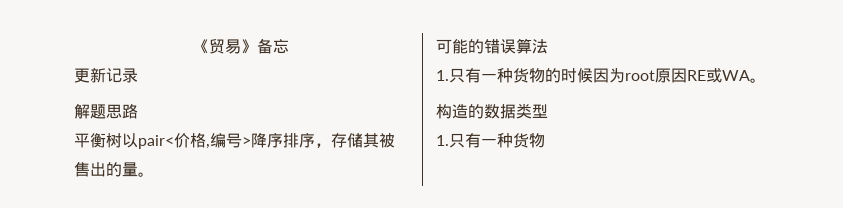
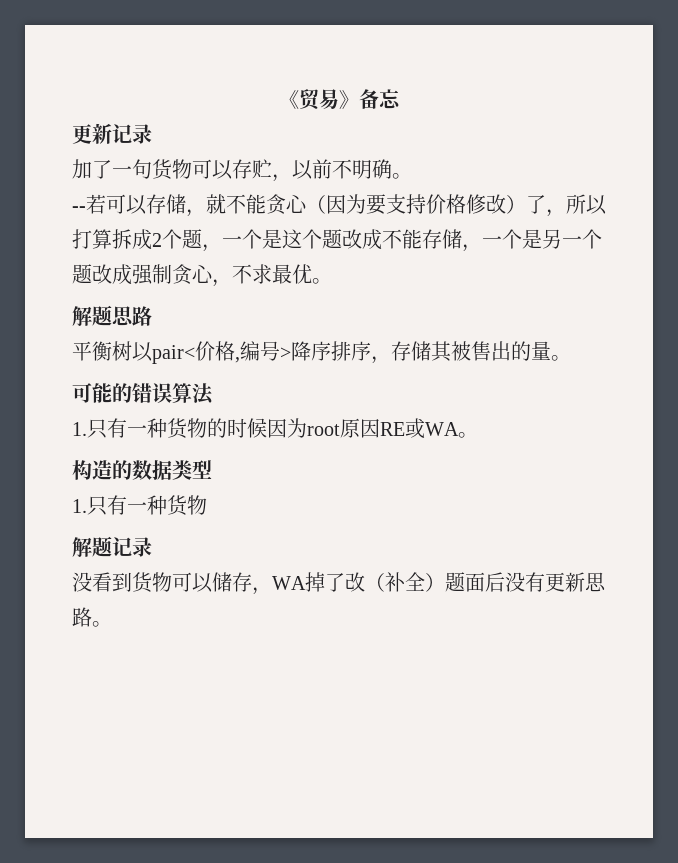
+ 加了一句货物可以存贮，以前不明确。
+ --若可以存储，就不能贪心（因为要支持价格修改）了，所以打算拆成2个题，一个是这个题改成不能存储，一个是另一个题改成强制贪心，不求最优。
+ 解题记录
+ 没看到货物可以储存，WA掉了改（补全）题面后没有更新思路。

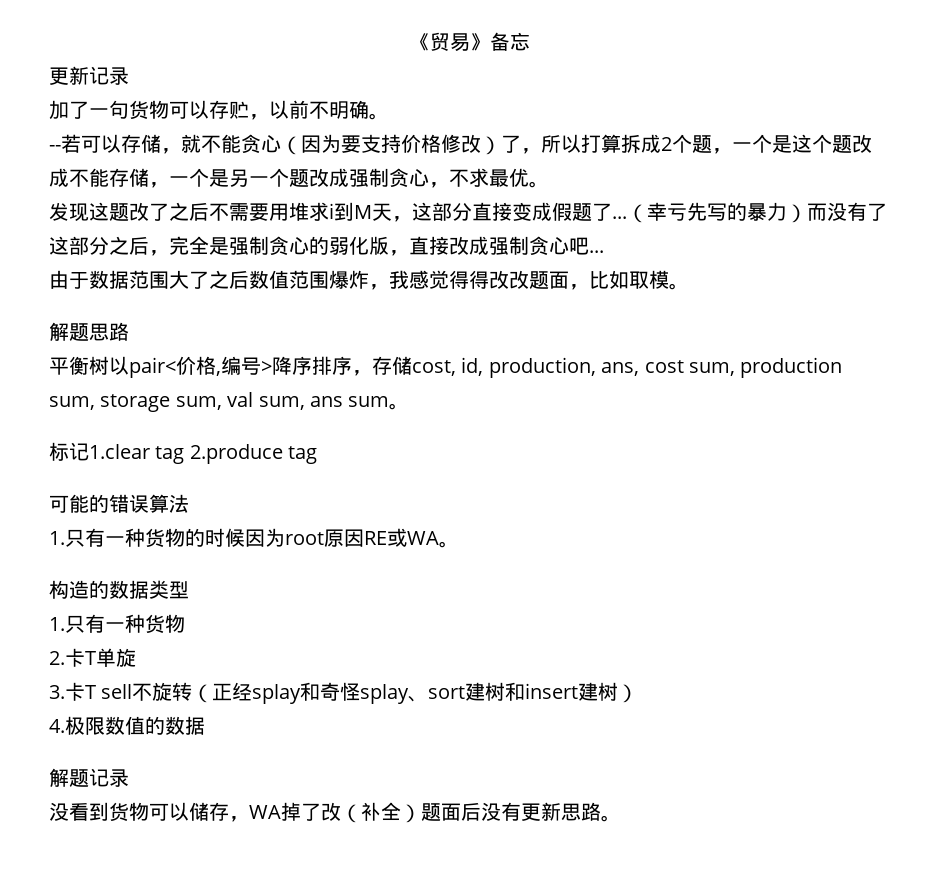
+ 发现这题改了之后不需要用堆求i到M天，这部分直接变成假题了...（幸亏先写的暴力）而没有了这部分之后，完全是强制贪心的弱化版，直接改成强制贪心吧...
+ 由于数据范围大了之后数值范围爆炸，我感觉得得改改题面，比如取模。
- 平衡树以pair<价格,编号>降序排序，存储其被售出的量。
+ 平衡树以pair<价格,编号>降序排序，存储cost, id, production, ans, cost sum, production sum, storage sum, val sum, ans sum。
+ 标记1.clear tag 2.produce tag
+ 2.卡T单旋
+ 3.卡T sell不旋转（正经splay和奇怪splay、sort建树和insert建树）
+ 4.极限数值的数据

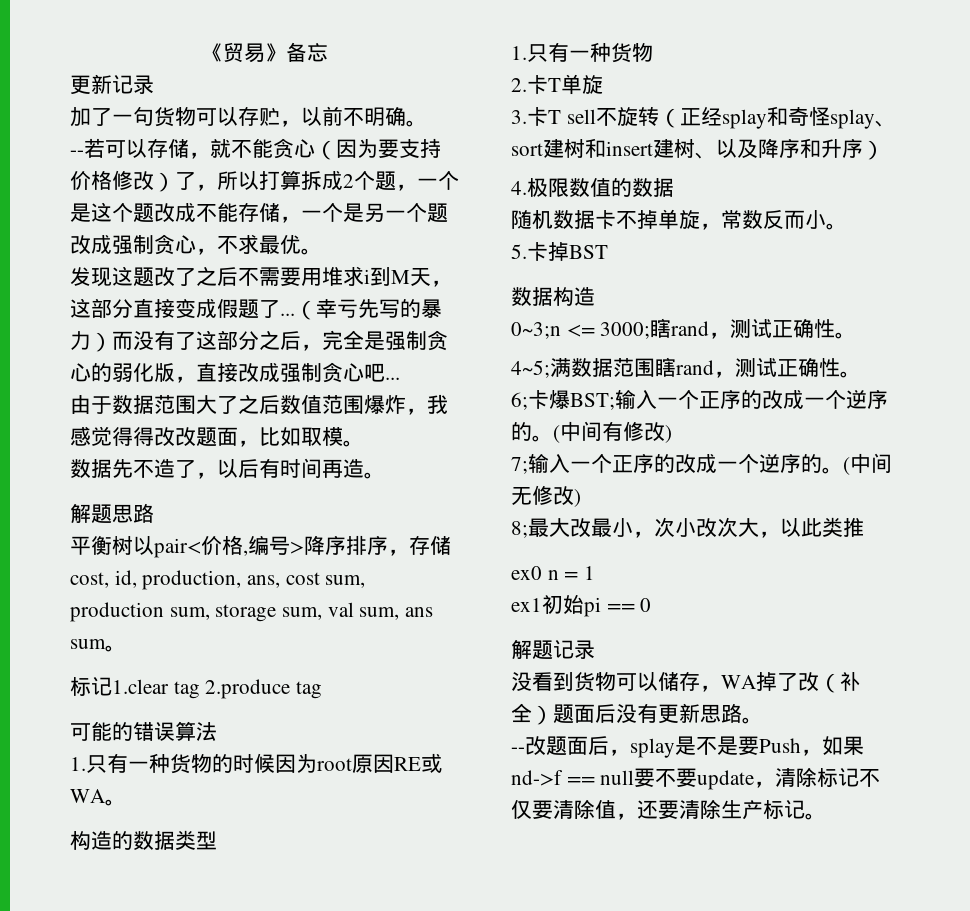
+ 数据先不造了，以后有时间再造。
- 3.卡T sell不旋转（正经splay和奇怪splay、sort建树和insert建树）
+ 3.卡T sell不旋转（正经splay和奇怪splay、sort建树和insert建树、以及降序和升序）
+ 随机数据卡不掉单旋，常数反而小。
+ 5.卡掉BST
+ 数据构造
+ 0~3;n <= 3000;瞎rand，测试正确性。
+ 4~5;满数据范围瞎rand，测试正确性。
+ 6;卡爆BST;输入一个正序的改成一个逆序的。(中间有修改)
+ 7;输入一个正序的改成一个逆序的。(中间无修改)
+ 8;最大改最小，次小改次大，以此类推
+ ex0 n = 1
+ ex1初始pi == 0
+ --改题面后，splay是不是要Push，如果nd->f == null要不要update，清除标记不仅要清除值，还要清除生产标记。

